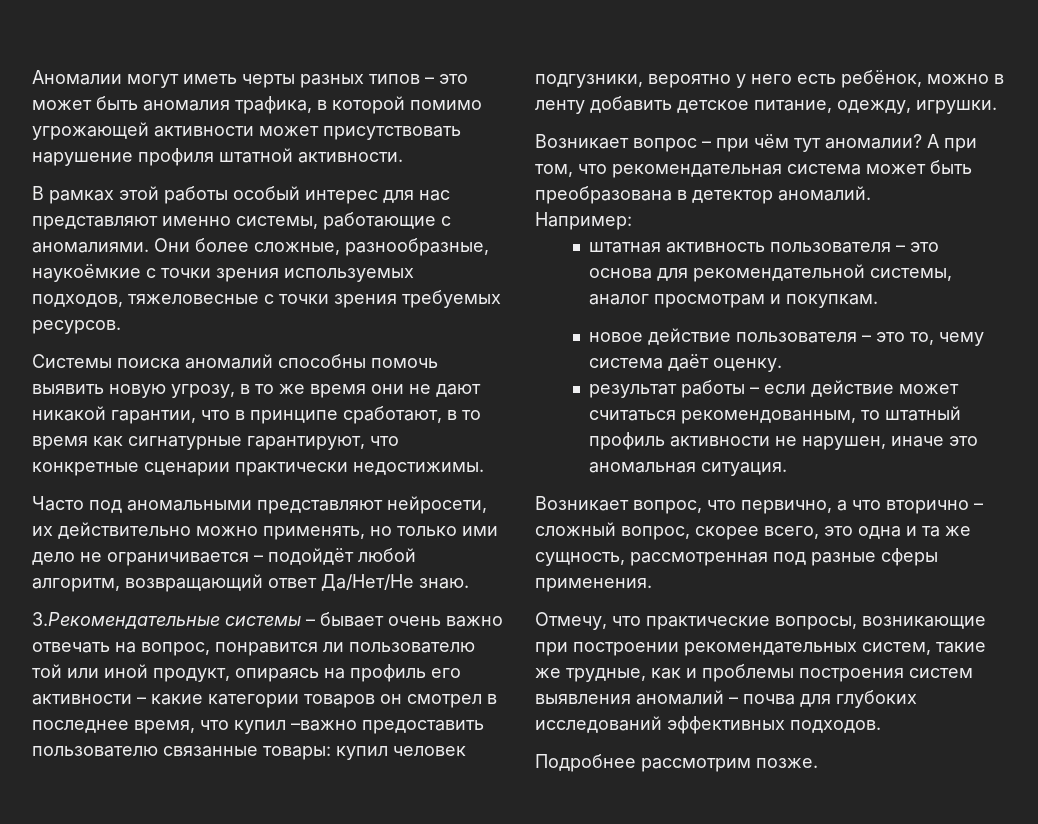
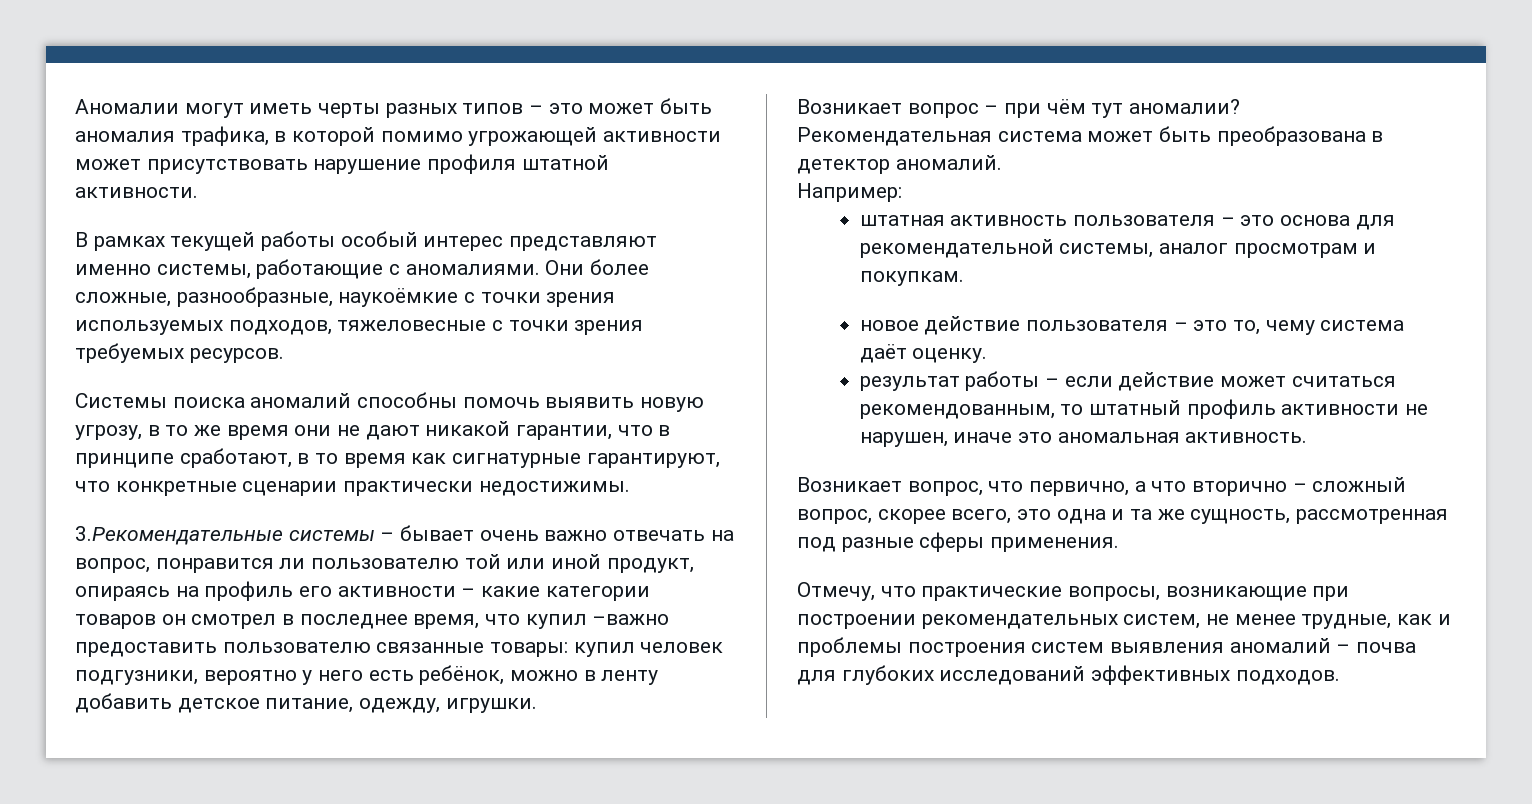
- В рамках этой работы особый интерес для нас представляют именно системы, работающие с аномалиями.
+ В рамках текущей работы особый интерес представляют именно системы, работающие с аномалиями.
- Часто под аномальными представляют нейросети, их действительно можно применять, но только ими дело не ограничивается – подойдёт любой алгоритм, возвращающий ответ Да/Нет/Не знаю.
- Возникает вопрос – при чём тут аномалии? А при том, что рекомендательная система может быть преобразована в детектор аномалий.
+ Возникает вопрос – при чём тут аномалии?
+ Рекомендательная система может быть преобразована в детектор аномалий.
- результат работы – если действие может считаться рекомендованным, то штатный профиль активности не нарушен, иначе это аномальная ситуация.
+ результат работы – если действие может считаться рекомендованным, то штатный профиль активности не нарушен, иначе это аномальная активность.
- Отмечу, что практические вопросы, возникающие при построении рекомендательных систем, такие же трудные, как и проблемы построения систем выявления аномалий – почва для глубоких исследований эффективных подходов.
+ Отмечу, что практические вопросы, возникающие при построении рекомендательных систем, не менее трудные, как и проблемы построения систем выявления аномалий – почва для глубоких исследований эффективных подходов.
- Подробнее рассмотрим позже.

